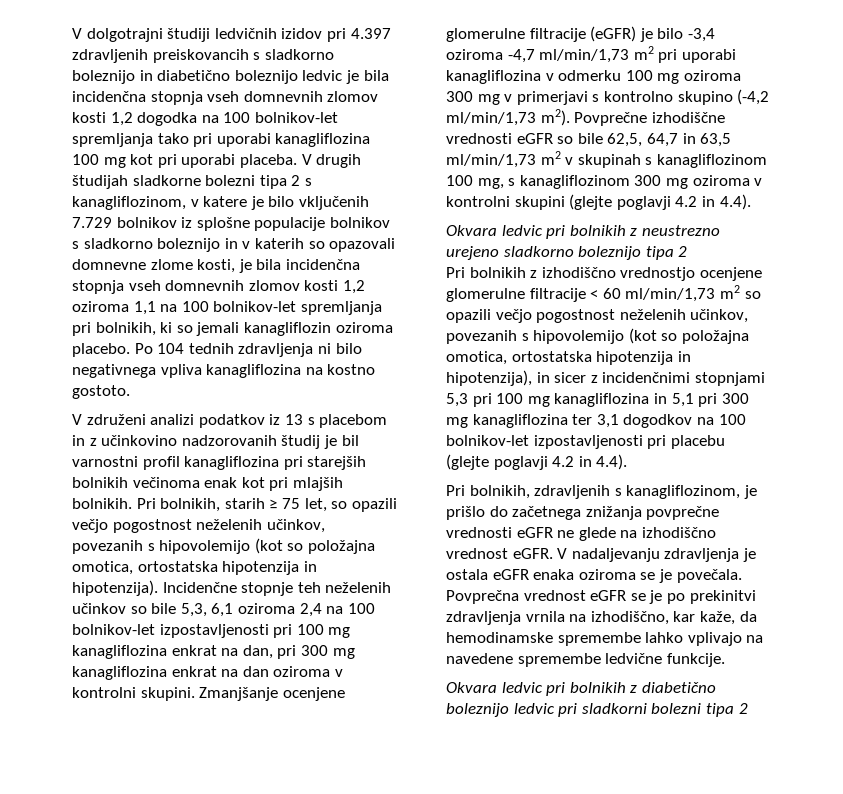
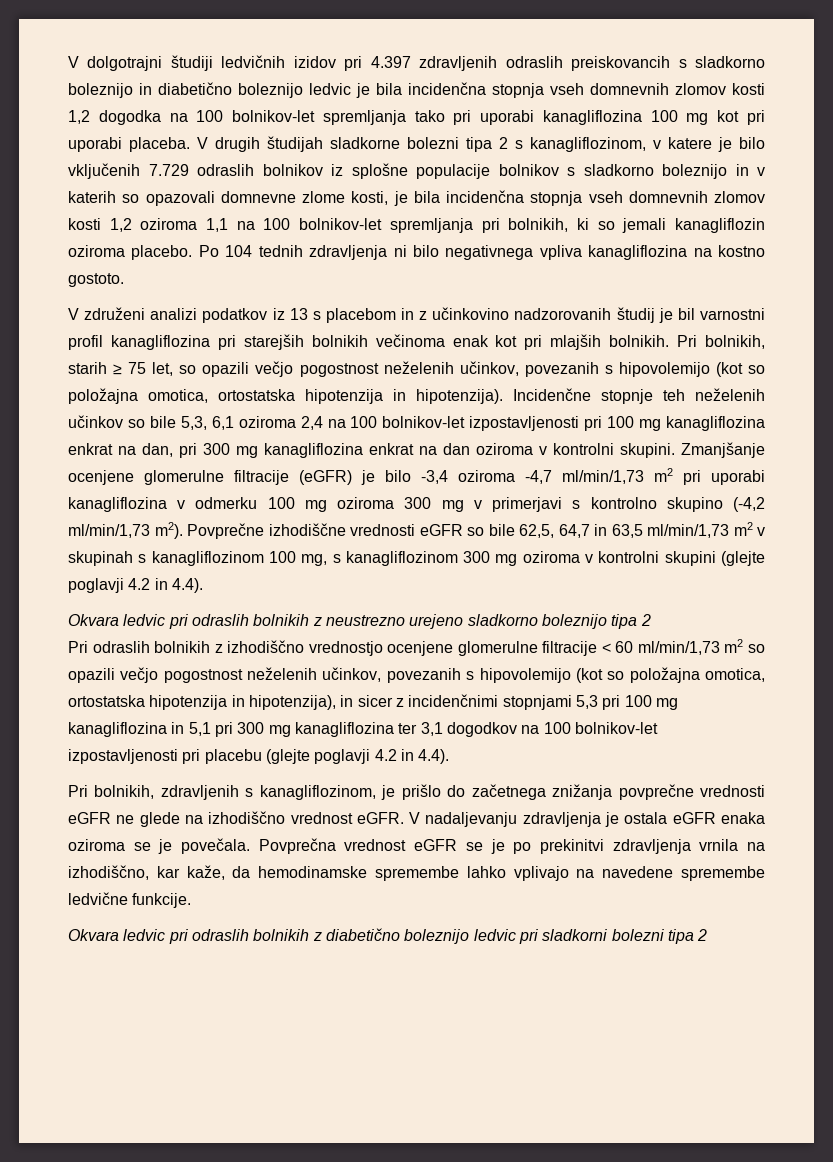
- V dolgotrajni študiji ledvičnih izidov pri 4.397 zdravljenih preiskovancih s sladkorno boleznijo in diabetično boleznijo ledvic je bila incidenčna stopnja vseh domnevnih zlomov kosti 1,2 dogodka na 100 bolnikov-let spremljanja tako pri uporabi kanagliflozina 100 mg kot pri uporabi placeba.
+ V dolgotrajni študiji ledvičnih izidov pri 4.397 zdravljenih odraslih preiskovancih s sladkorno boleznijo in diabetično boleznijo ledvic je bila incidenčna stopnja vseh domnevnih zlomov kosti 1,2 dogodka na 100 bolnikov-let spremljanja tako pri uporabi kanagliflozina 100 mg kot pri uporabi placeba.
- V drugih študijah sladkorne bolezni tipa 2 s kanagliflozinom, v katere je bilo vključenih 7.729 bolnikov iz splošne populacije bolnikov s sladkorno boleznijo in v katerih so opazovali domnevne zlome kosti, je bila incidenčna stopnja vseh domnevnih zlomov kosti 1,2 oziroma 1,1 na 100 bolnikov-let spremljanja pri bolnikih, ki so jemali kanagliflozin oziroma placebo.
+ V drugih študijah sladkorne bolezni tipa 2 s kanagliflozinom, v katere je bilo vključenih 7.729 odraslih bolnikov iz splošne populacije bolnikov s sladkorno boleznijo in v katerih so opazovali domnevne zlome kosti, je bila incidenčna stopnja vseh domnevnih zlomov kosti 1,2 oziroma 1,1 na 100 bolnikov-let spremljanja pri bolnikih, ki so jemali kanagliflozin oziroma placebo.
- Okvara ledvic pri bolnikih z neustrezno urejeno sladkorno boleznijo tipa 2
+ Okvara ledvic pri odraslih bolnikih z neustrezno urejeno sladkorno boleznijo tipa 2
- Pri bolnikih z izhodiščno vrednostjo ocenjene glomerulne filtracije < 60 ml/min/1,73 m2 so opazili večjo pogostnost neželenih učinkov, povezanih s hipovolemijo (kot so položajna omotica, ortostatska hipotenzija in hipotenzija), in sicer z incidenčnimi stopnjami 5,3 pri 100 mg kanagliflozina in 5,1 pri 300 mg kanagliflozina ter 3,1 dogodkov na 100 bolnikov-let izpostavljenosti pri placebu (glejte poglavji 4.2 in 4.4).
+ Pri odraslih bolnikih z izhodiščno vrednostjo ocenjene glomerulne filtracije < 60 ml/min/1,73 m2 so opazili večjo pogostnost neželenih učinkov, povezanih s hipovolemijo (kot so položajna omotica, ortostatska hipotenzija in hipotenzija), in sicer z incidenčnimi stopnjami 5,3 pri 100 mg kanagliflozina in 5,1 pri 300 mg kanagliflozina ter 3,1 dogodkov na 100 bolnikov-let izpostavljenosti pri placebu (glejte poglavji 4.2 in 4.4).
- Okvara ledvic pri bolnikih z diabetično boleznijo ledvic pri sladkorni bolezni tipa 2
+ Okvara ledvic pri odraslih bolnikih z diabetično boleznijo ledvic pri sladkorni bolezni tipa 2

